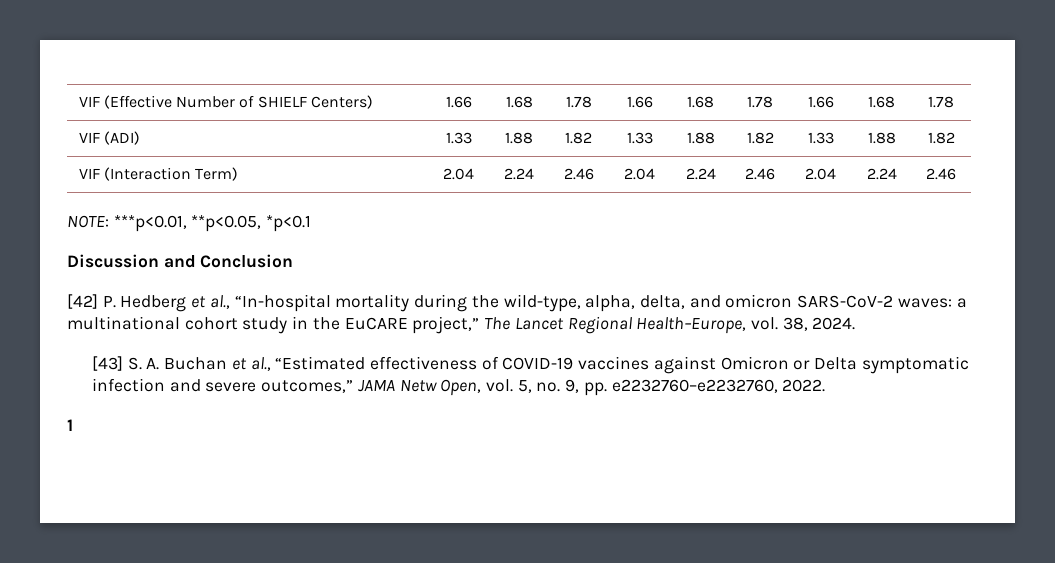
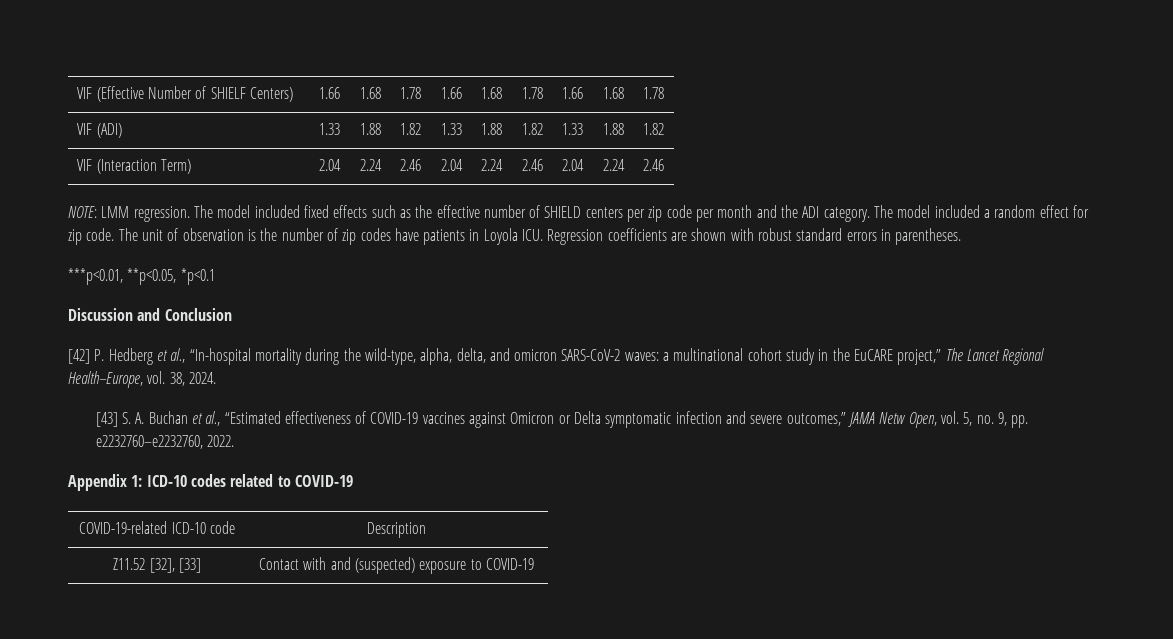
- NOTE: ***p<0.01, **p<0.05, *p<0.1
+ NOTE: LMM regression. The model included fixed effects such as the effective number of SHIELD centers per zip code per month and the ADI category. The model included a random effect for zip code. The unit of observation is the number of zip codes have patients in Loyola ICU. Regression coefficients are shown with robust standard errors in parentheses.
+ ***p<0.01, **p<0.05, *p<0.1
  [43] S. A. Buchan et al., “Estimated effectiveness of COVID-19 vaccines against Omicron or Delta symptomatic infection and severe outcomes,” JAMA Netw Open, vol. 5, no. 9, pp. e2232760–e2232760, 2022.
- 1
+ Appendix 1: ICD-10 codes related to COVID-19
+ COVID-19-related ICD-10 code | Description
+ Z11.52 [32], [33] | Contact with and (suspected) exposure to COVID-19

